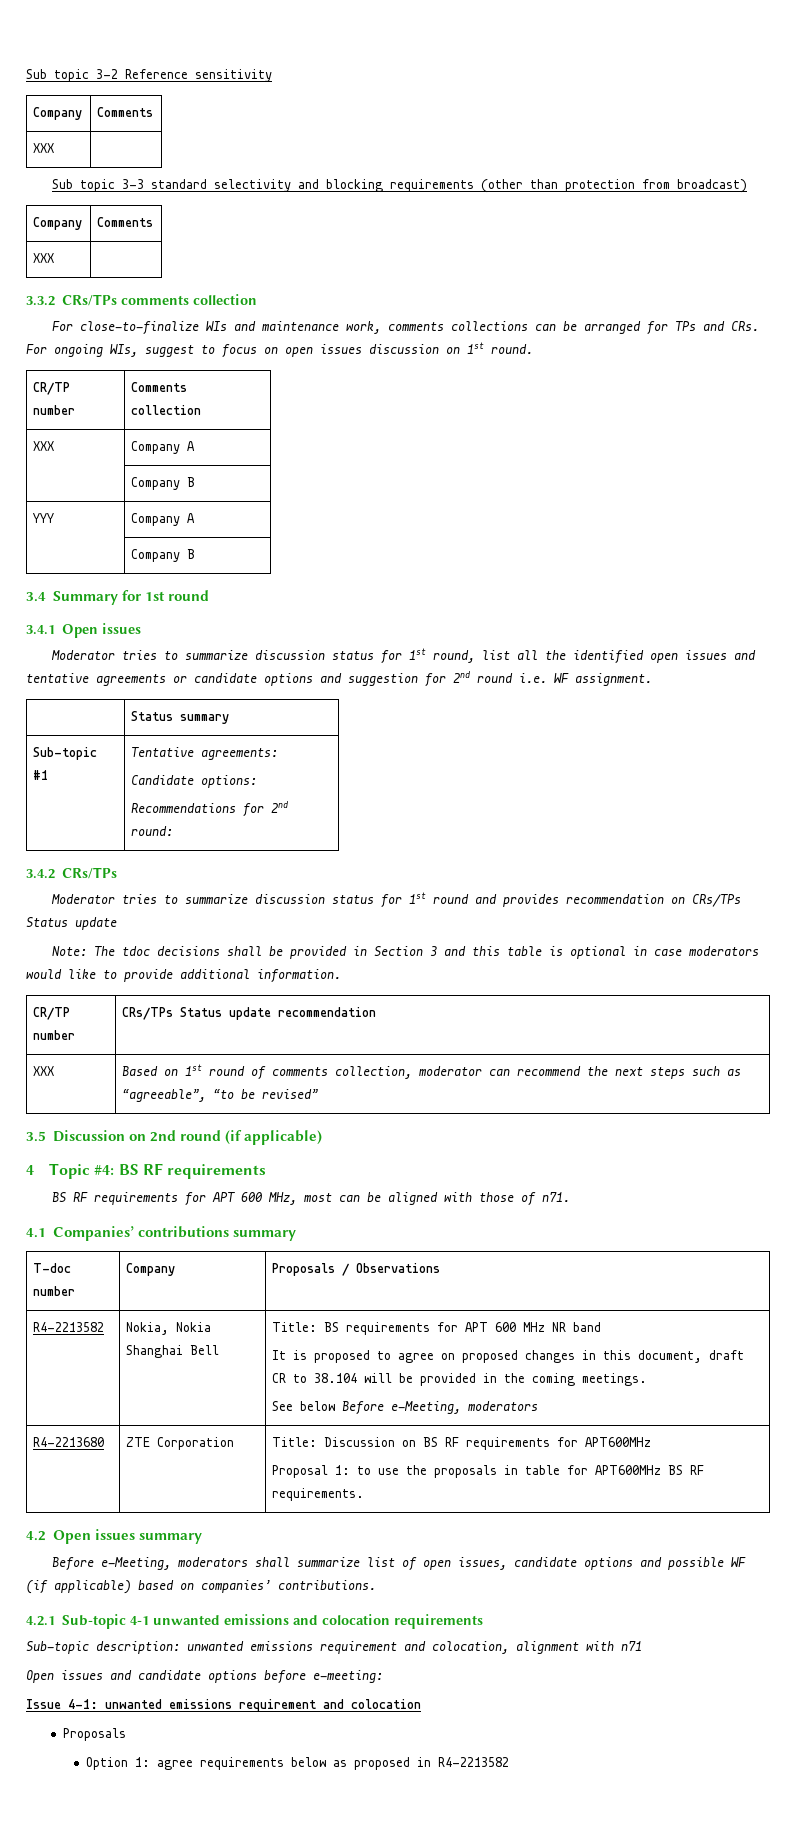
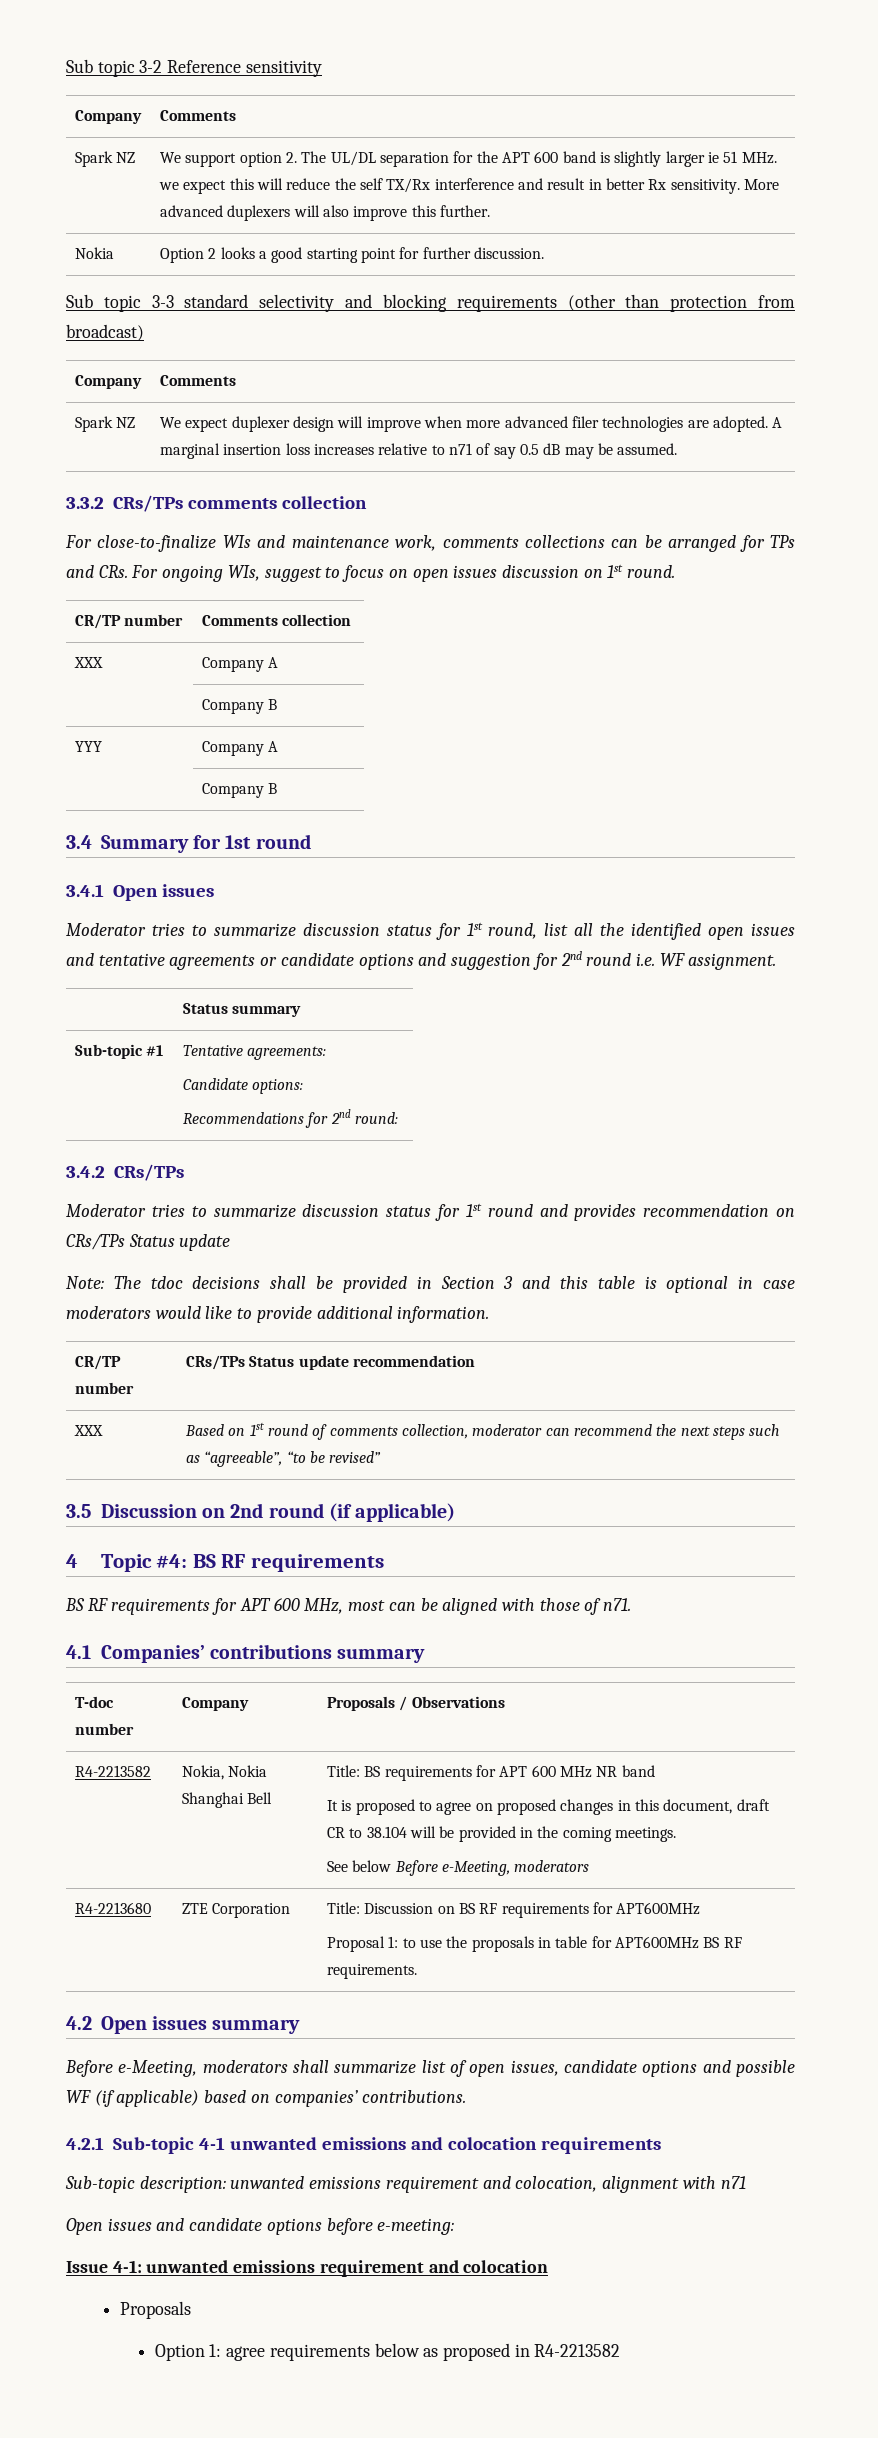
  Sub topic 3-2 Reference sensitivity
  Company | Comments
- XXX
+ Spark NZ | We support option 2. The UL/DL separation for the APT 600 band is slightly larger ie 51 MHz. we expect this will reduce the self TX/Rx interference and result in better Rx sensitivity. More advanced duplexers will also improve this further.
+ Nokia | Option 2 looks a good starting point for further discussion.
  Sub topic 3-3 standard selectivity and blocking requirements (other than protection from broadcast)
  Company | Comments
- XXX |
+ Spark NZ | We expect duplexer design will improve when more advanced filer technologies are adopted. A marginal insertion loss increases relative to n71 of say 0.5 dB may be assumed.

